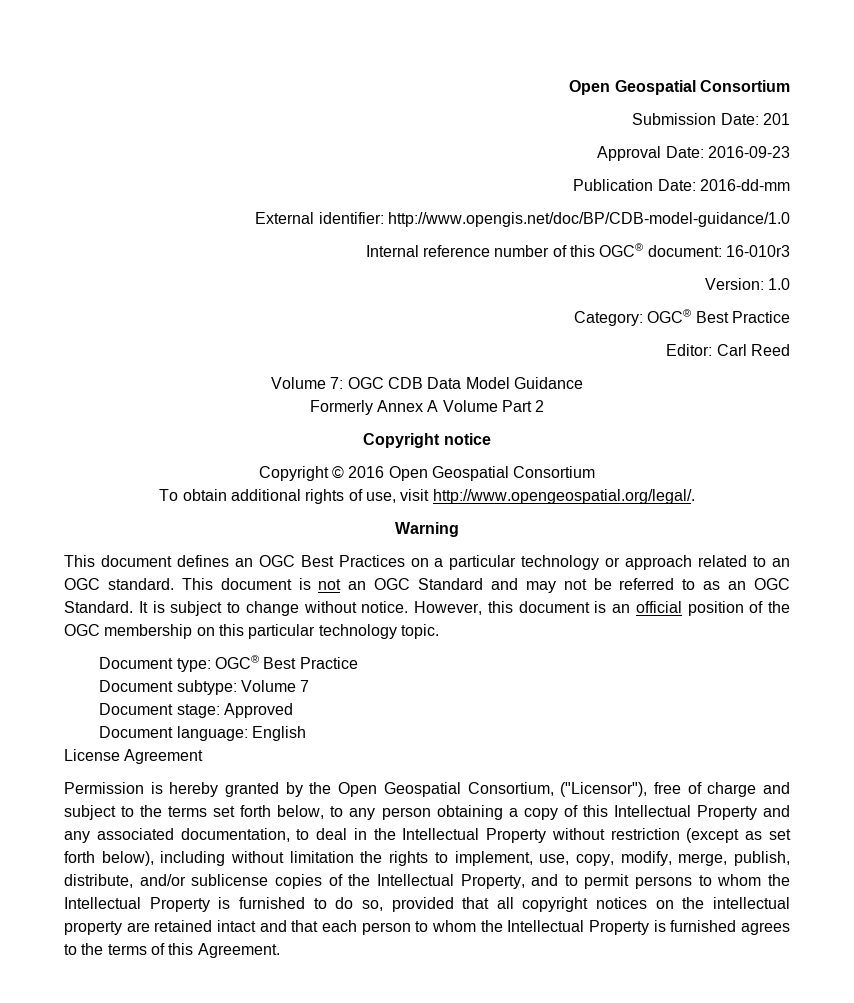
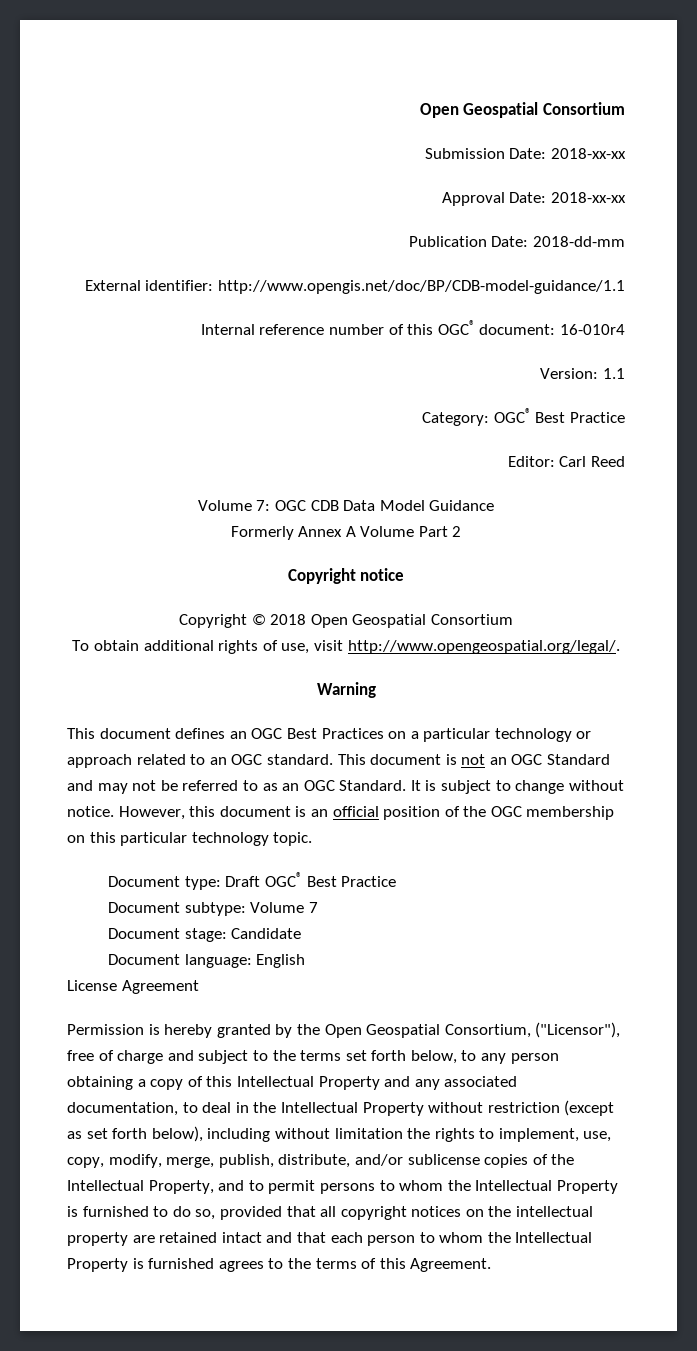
- Submission Date: 201
+ Submission Date: 2018-xx-xx
- Approval Date: 2016-09-23
+ Approval Date: 2018-xx-xx
- Publication Date: 2016-dd-mm
+ Publication Date: 2018-dd-mm
- External identifier: http://www.opengis.net/doc/BP/CDB-model-guidance/1.0
+ External identifier: http://www.opengis.net/doc/BP/CDB-model-guidance/1.1
- Internal reference number of this OGC® document: 16-010r3
+ Internal reference number of this OGC® document: 16-010r4
- Version: 1.0
+ Version: 1.1
- Copyright © 2016 Open Geospatial Consortium
+ Copyright © 2018 Open Geospatial Consortium
- Document type: OGC® Best Practice
+ Document type: Draft OGC® Best Practice
- Document stage: Approved
+ Document stage: Candidate

